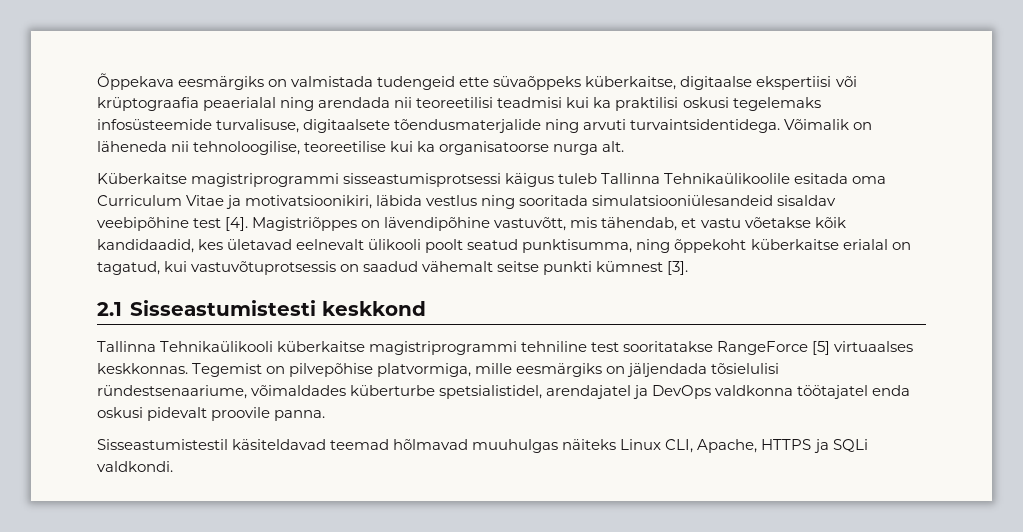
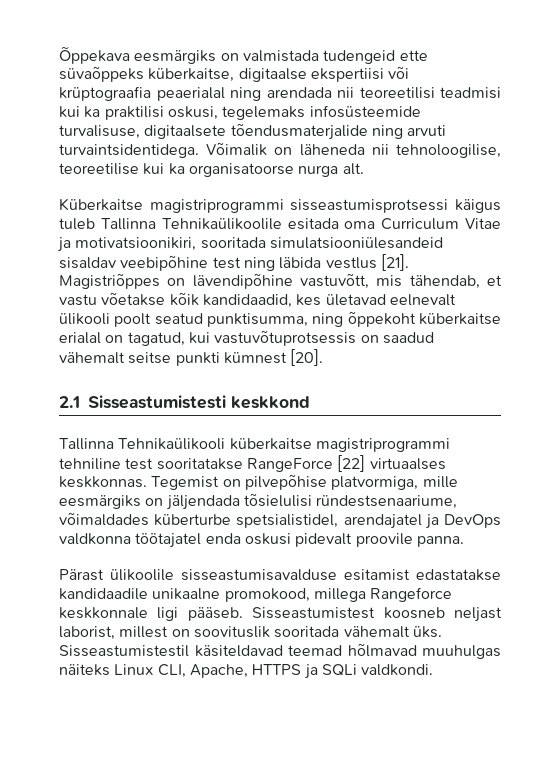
- Õppekava eesmärgiks on valmistada tudengeid ette süvaõppeks küberkaitse, digitaalse ekspertiisi või krüptograafia peaerialal ning arendada nii teoreetilisi teadmisi kui ka praktilisi oskusi tegelemaks infosüsteemide turvalisuse, digitaalsete tõendusmaterjalide ning arvuti turvaintsidentidega.
+ Õppekava eesmärgiks on valmistada tudengeid ette süvaõppeks küberkaitse, digitaalse ekspertiisi või krüptograafia peaerialal ning arendada nii teoreetilisi teadmisi kui ka praktilisi oskusi, tegelemaks infosüsteemide turvalisuse, digitaalsete tõendusmaterjalide ning arvuti turvaintsidentidega.
- Küberkaitse magistriprogrammi sisseastumisprotsessi käigus tuleb Tallinna Tehnikaülikoolile esitada oma Curriculum Vitae ja motivatsioonikiri, läbida vestlus ning sooritada simulatsiooniülesandeid sisaldav veebipõhine test [4].
+ Küberkaitse magistriprogrammi sisseastumisprotsessi käigus tuleb Tallinna Tehnikaülikoolile esitada oma Curriculum Vitae ja motivatsioonikiri, sooritada simulatsiooniülesandeid sisaldav veebipõhine test ning läbida vestlus [21].
- Magistriõppes on lävendipõhine vastuvõtt, mis tähendab, et vastu võetakse kõik kandidaadid, kes ületavad eelnevalt ülikooli poolt seatud punktisumma, ning õppekoht küberkaitse erialal on tagatud, kui vastuvõtuprotsessis on saadud vähemalt seitse punkti kümnest [3].
+ Magistriõppes on lävendipõhine vastuvõtt, mis tähendab, et vastu võetakse kõik kandidaadid, kes ületavad eelnevalt ülikooli poolt seatud punktisumma, ning õppekoht küberkaitse erialal on tagatud, kui vastuvõtuprotsessis on saadud vähemalt seitse punkti kümnest [20].
- Tallinna Tehnikaülikooli küberkaitse magistriprogrammi tehniline test sooritatakse RangeForce [5] virtuaalses keskkonnas.
+ Tallinna Tehnikaülikooli küberkaitse magistriprogrammi tehniline test sooritatakse RangeForce [22] virtuaalses keskkonnas.
+ Pärast ülikoolile sisseastumisavalduse esitamist edastatakse kandidaadile unikaalne promokood, millega Rangeforce keskkonnale ligi pääseb. Sisseastumistest koosneb neljast laborist, millest on soovituslik sooritada vähemalt üks.

